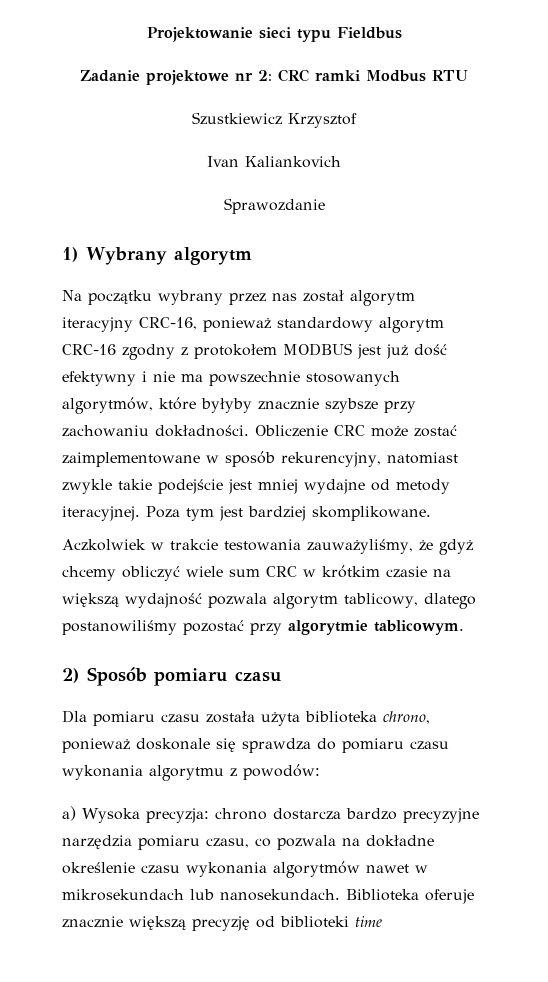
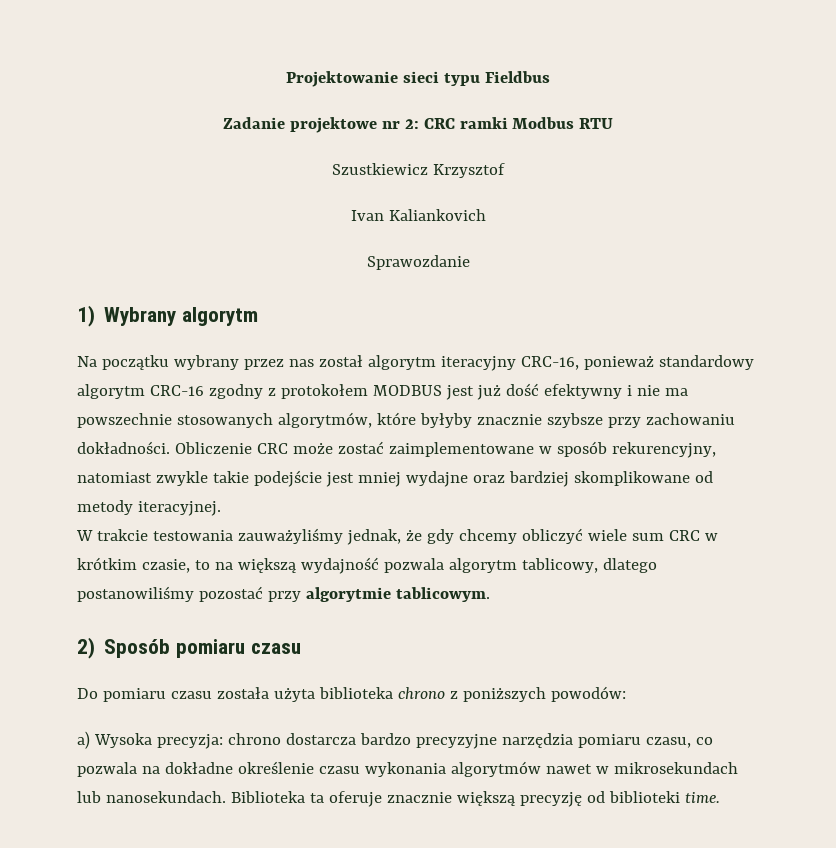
- Obliczenie CRC może zostać zaimplementowane w sposób rekurencyjny, natomiast zwykle takie podejście jest mniej wydajne od metody iteracyjnej. Poza tym jest bardziej skomplikowane.
- Aczkolwiek w trakcie testowania zauważyliśmy, że gdyż chcemy obliczyć wiele sum CRC w krótkim czasie na większą wydajność pozwala algorytm tablicowy, dlatego postanowiliśmy pozostać przy algorytmie tablicowym.
+ Obliczenie CRC może zostać zaimplementowane w sposób rekurencyjny, natomiast zwykle takie podejście jest mniej wydajne oraz bardziej skomplikowane od metody iteracyjnej.
+ W trakcie testowania zauważyliśmy jednak, że gdy chcemy obliczyć wiele sum CRC w krótkim czasie, to na większą wydajność pozwala algorytm tablicowy, dlatego postanowiliśmy pozostać przy algorytmie tablicowym.
- Dla pomiaru czasu została użyta biblioteka chrono, ponieważ doskonale się sprawdza do pomiaru czasu wykonania algorytmu z powodów:
+ Do pomiaru czasu została użyta biblioteka chrono z poniższych powodów:
- Biblioteka oferuje znacznie większą precyzję od biblioteki time
+ Biblioteka ta oferuje znacznie większą precyzję od biblioteki time.

